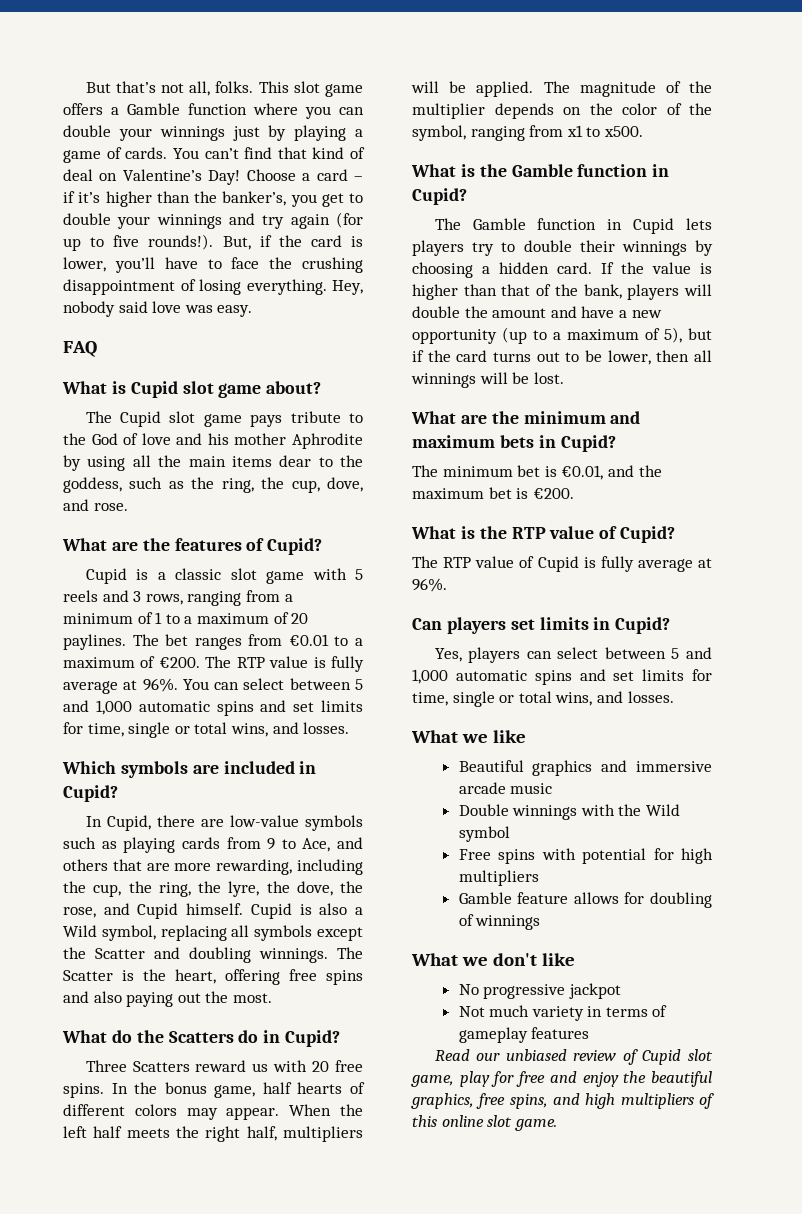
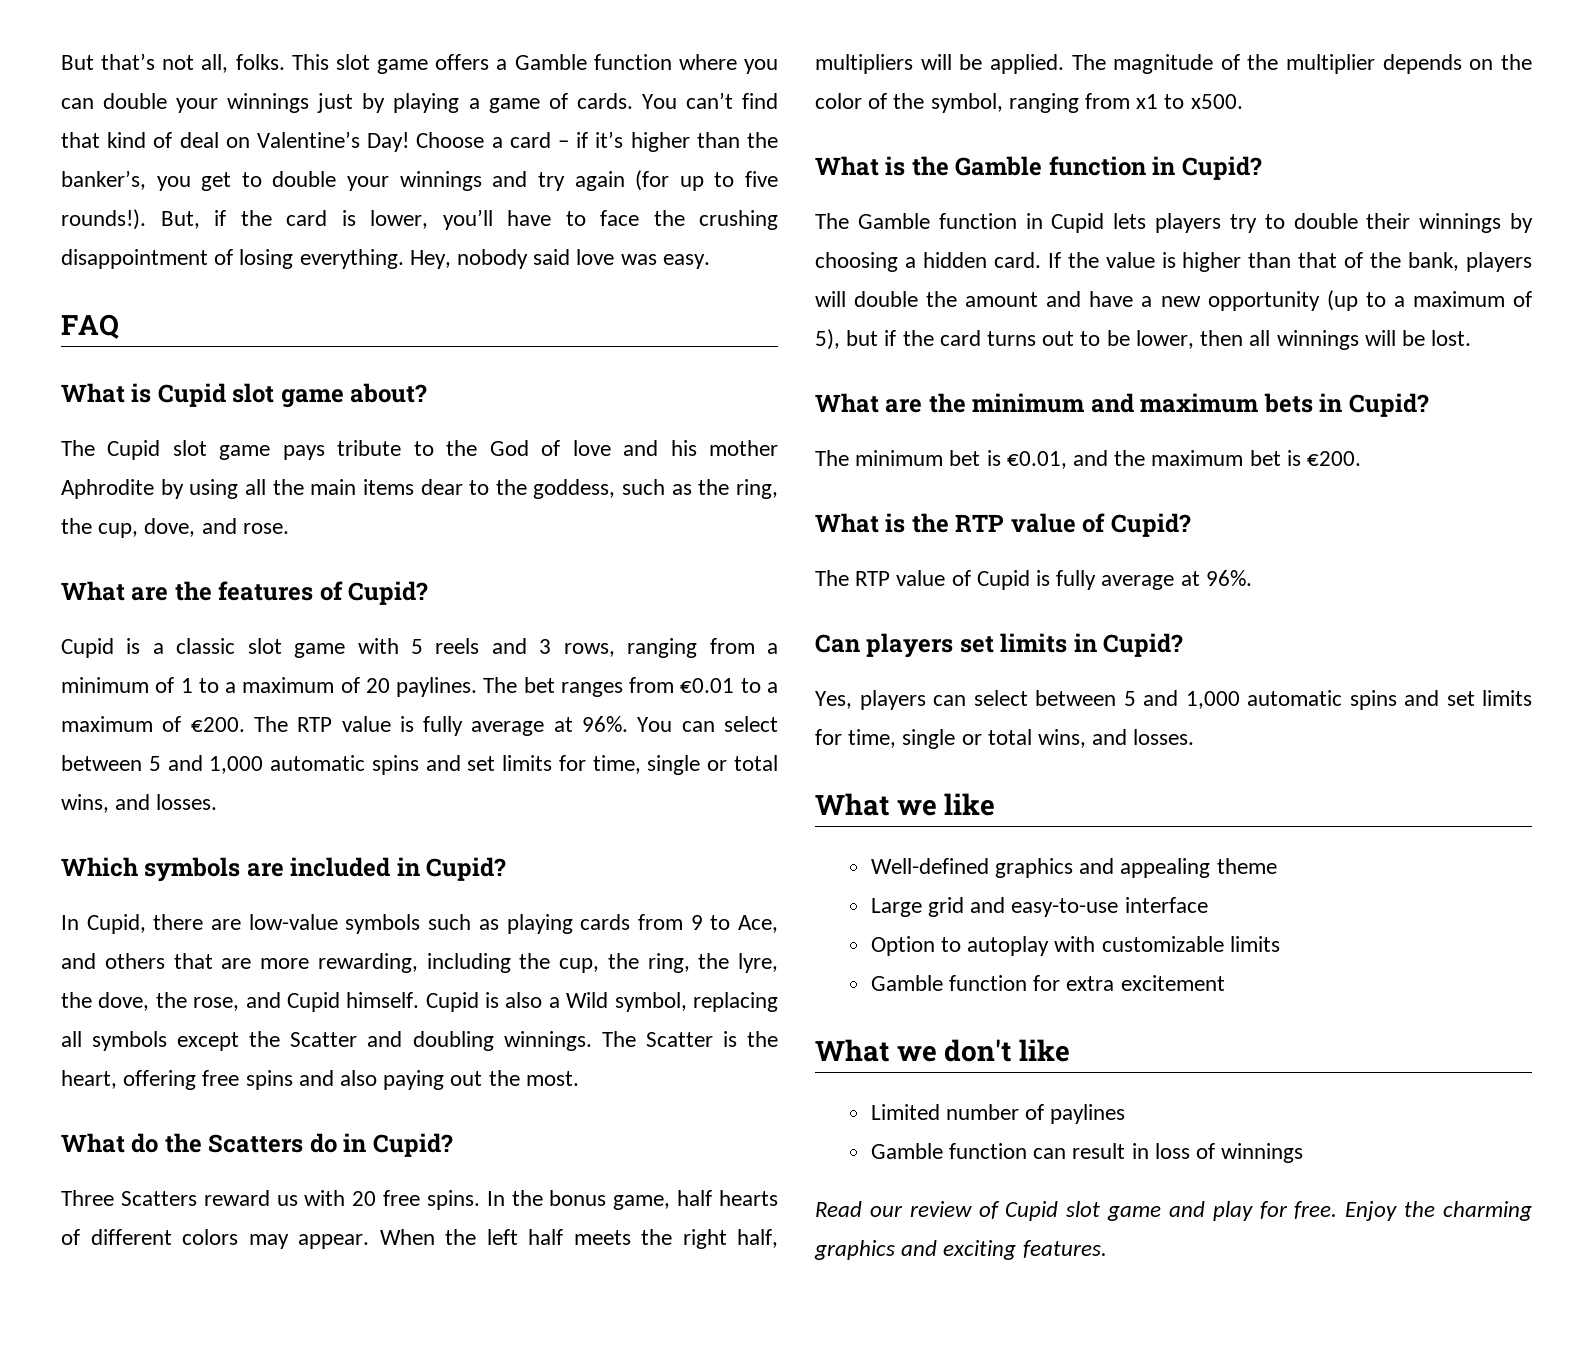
- Beautiful graphics and immersive arcade music
- Double winnings with the Wild symbol
- Free spins with potential for high multipliers
- Gamble feature allows for doubling of winnings
+ Well-defined graphics and appealing theme
+ Large grid and easy-to-use interface
+ Option to autoplay with customizable limits
+ Gamble function for extra excitement
  What we don't like
- No progressive jackpot
- Not much variety in terms of gameplay features
+ Limited number of paylines
+ Gamble function can result in loss of winnings
- Read our unbiased review of Cupid slot game, play for free and enjoy the beautiful graphics, free spins, and high multipliers of this online slot game.
+ Read our review of Cupid slot game and play for free. Enjoy the charming graphics and exciting features.

